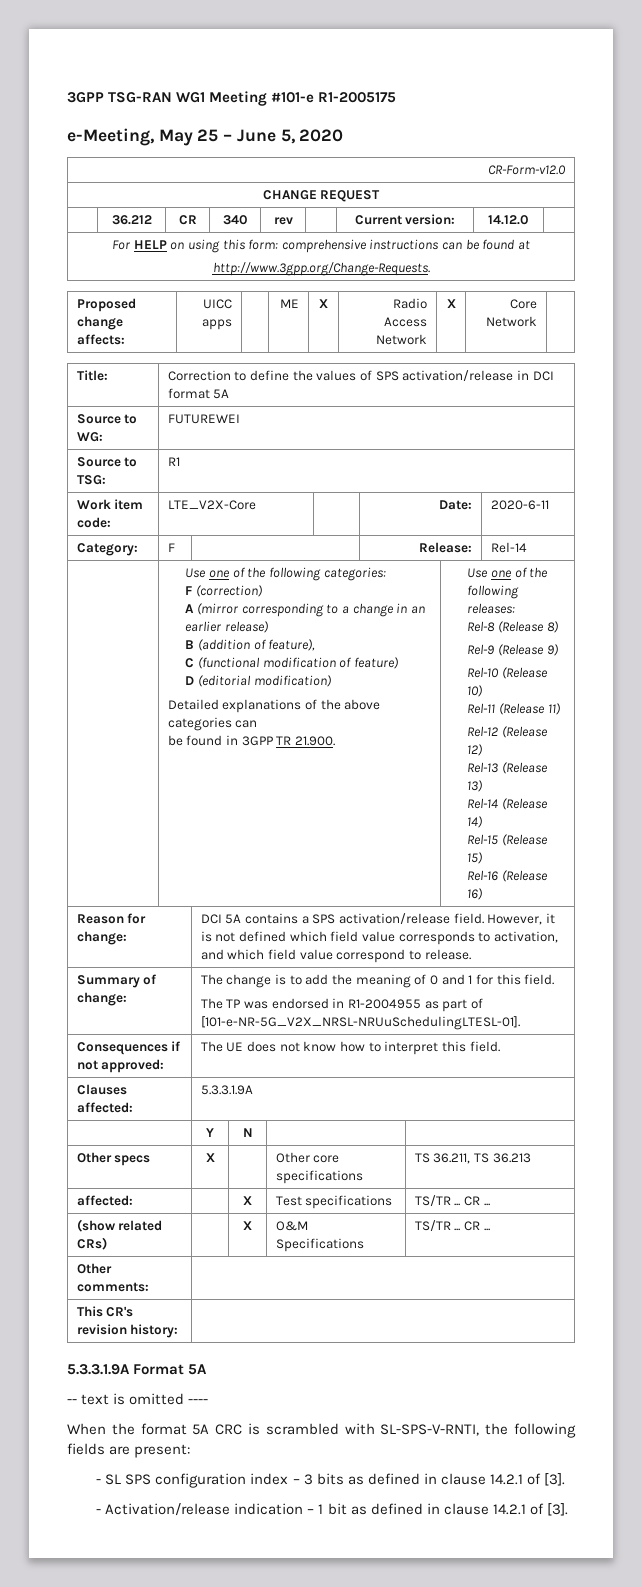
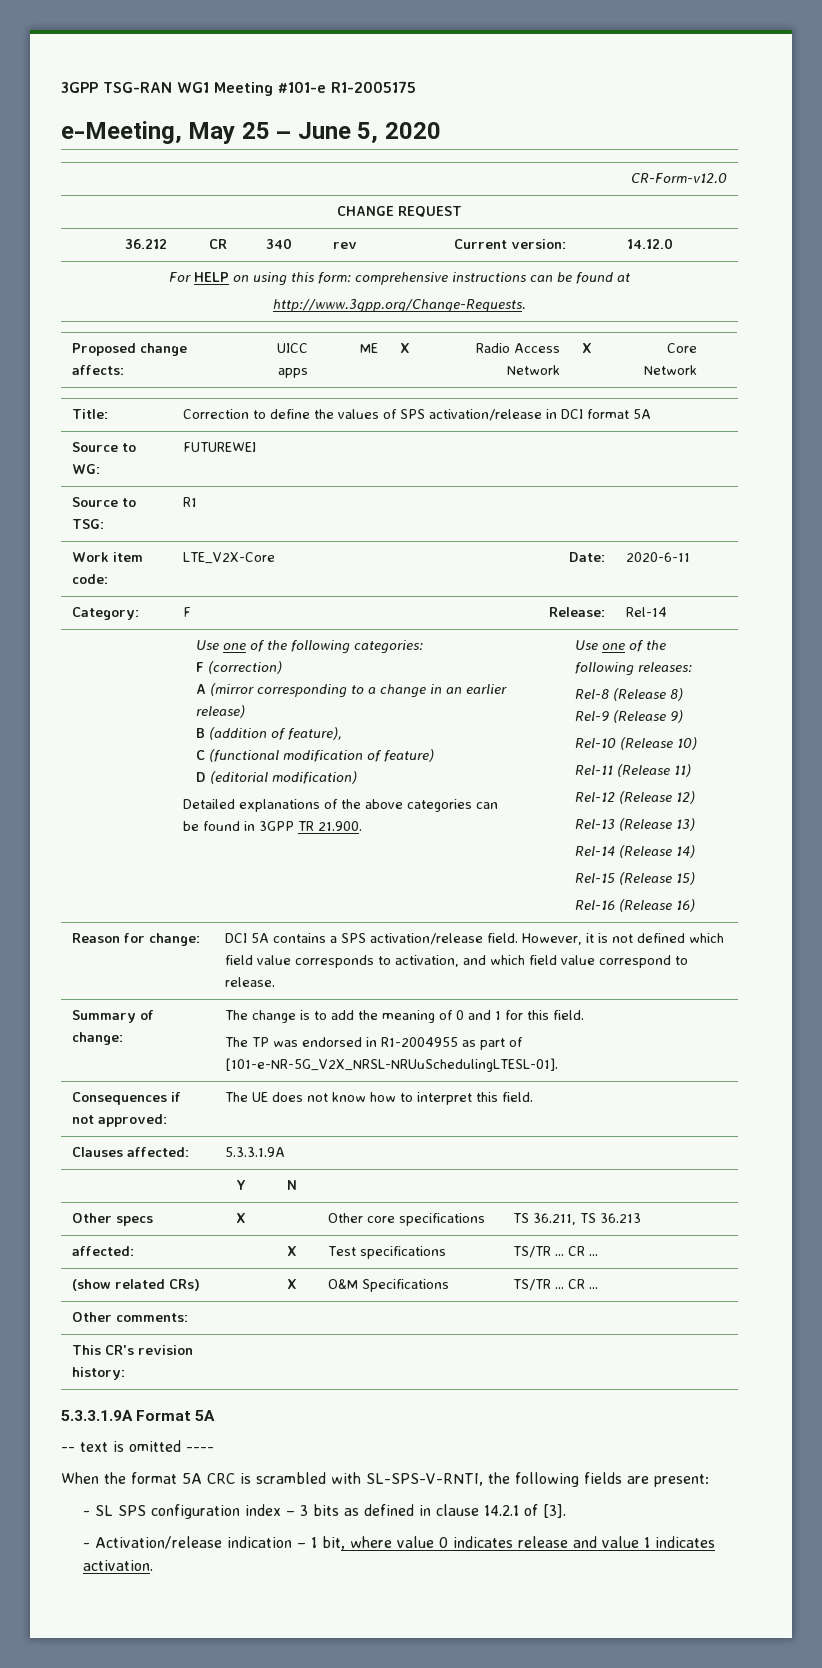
- - Activation/release indication – 1 bit as defined in clause 14.2.1 of [3].
+ - Activation/release indication – 1 bit, where value 0 indicates release and value 1 indicates activation.

